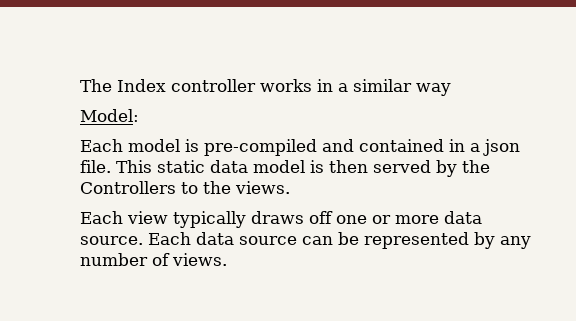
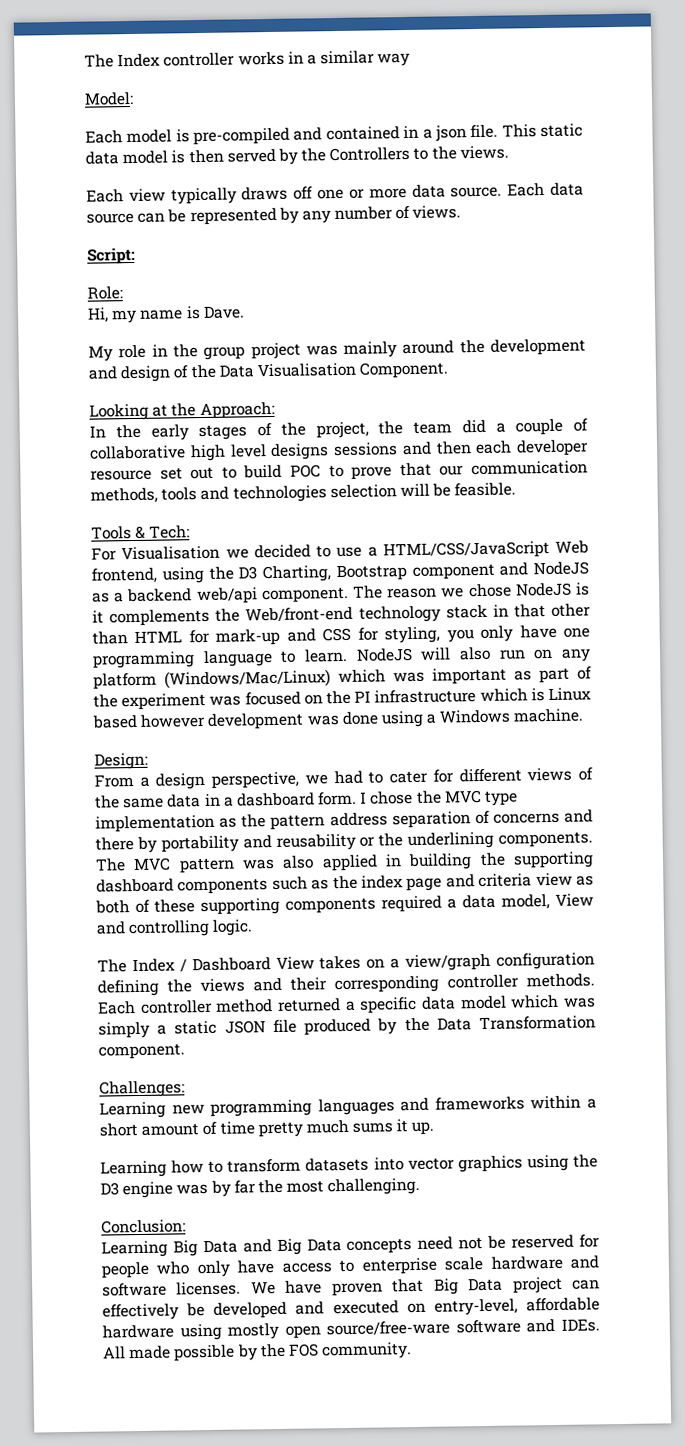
+ Script:
+ Role:
+ Hi, my name is Dave.
+ My role in the group project was mainly around the development and design of the Data Visualisation Component.
+ Looking at the Approach:
+ In the early stages of the project, the team did a couple of collaborative high level designs sessions and then each developer resource set out to build POC to prove that our communication methods, tools and technologies selection will be feasible.
+ Tools & Tech:
+ For Visualisation we decided to use a HTML/CSS/JavaScript Web frontend, using the D3 Charting, Bootstrap component and NodeJS as a backend web/api component. The reason we chose NodeJS is it complements the Web/front-end technology stack in that other than HTML for mark-up and CSS for styling, you only have one programming language to learn. NodeJS will also run on any platform (Windows/Mac/Linux) which was important as part of the experiment was focused on the PI infrastructure which is Linux based however development was done using a Windows machine.
+ Design:
+ From a design perspective, we had to cater for different views of the same data in a dashboard form. I chose the MVC type implementation as the pattern address separation of concerns and there by portability and reusability or the underlining components. The MVC pattern was also applied in building the supporting dashboard components such as the index page and criteria view as both of these supporting components required a data model, View and controlling logic.
+ The Index / Dashboard View takes on a view/graph configuration defining the views and their corresponding controller methods. Each controller method returned a specific data model which was simply a static JSON file produced by the Data Transformation component.
+ Challenges:
+ Learning new programming languages and frameworks within a short amount of time pretty much sums it up.
+ Learning how to transform datasets into vector graphics using the D3 engine was by far the most challenging.
+ Conclusion:
+ Learning Big Data and Big Data concepts need not be reserved for people who only have access to enterprise scale hardware and software licenses. We have proven that Big Data project can effectively be developed and executed on entry-level, affordable hardware using mostly open source/free-ware software and IDEs. All made possible by the FOS community.

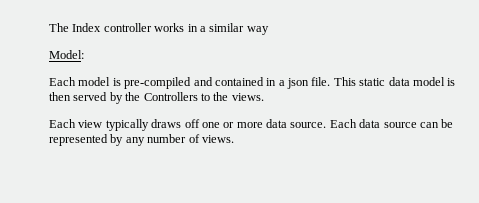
- Script:
- Role:
- Hi, my name is Dave.
- My role in the group project was mainly around the development and design of the Data Visualisation Component.
- Looking at the Approach:
- In the early stages of the project, the team did a couple of collaborative high level designs sessions and then each developer resource set out to build POC to prove that our communication methods, tools and technologies selection will be feasible.
- Tools & Tech:
- For Visualisation we decided to use a HTML/CSS/JavaScript Web frontend, using the D3 Charting, Bootstrap component and NodeJS as a backend web/api component. The reason we chose NodeJS is it complements the Web/front-end technology stack in that other than HTML for mark-up and CSS for styling, you only have one programming language to learn. NodeJS will also run on any platform (Windows/Mac/Linux) which was important as part of the experiment was focused on the PI infrastructure which is Linux based however development was done using a Windows machine.
- Design:
- From a design perspective, we had to cater for different views of the same data in a dashboard form. I chose the MVC type implementation as the pattern address separation of concerns and there by portability and reusability or the underlining components. The MVC pattern was also applied in building the supporting dashboard components such as the index page and criteria view as both of these supporting components required a data model, View and controlling logic.
- The Index / Dashboard View takes on a view/graph configuration defining the views and their corresponding controller methods. Each controller method returned a specific data model which was simply a static JSON file produced by the Data Transformation component.
- Challenges:
- Learning new programming languages and frameworks within a short amount of time pretty much sums it up.
- Learning how to transform datasets into vector graphics using the D3 engine was by far the most challenging.
- Conclusion:
- Learning Big Data and Big Data concepts need not be reserved for people who only have access to enterprise scale hardware and software licenses. We have proven that Big Data project can effectively be developed and executed on entry-level, affordable hardware using mostly open source/free-ware software and IDEs. All made possible by the FOS community.

